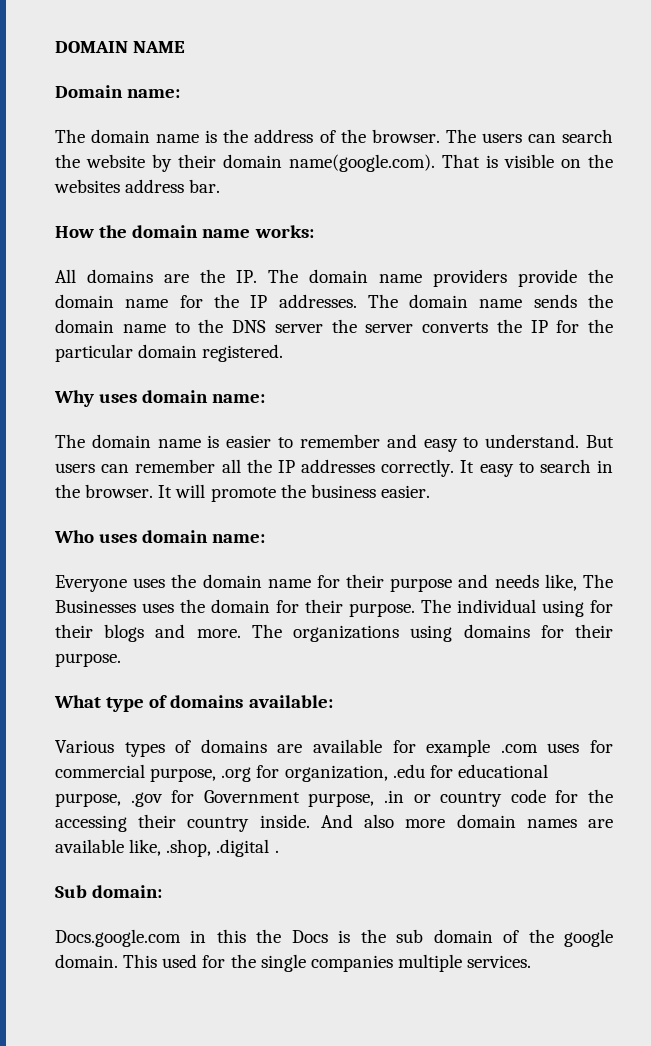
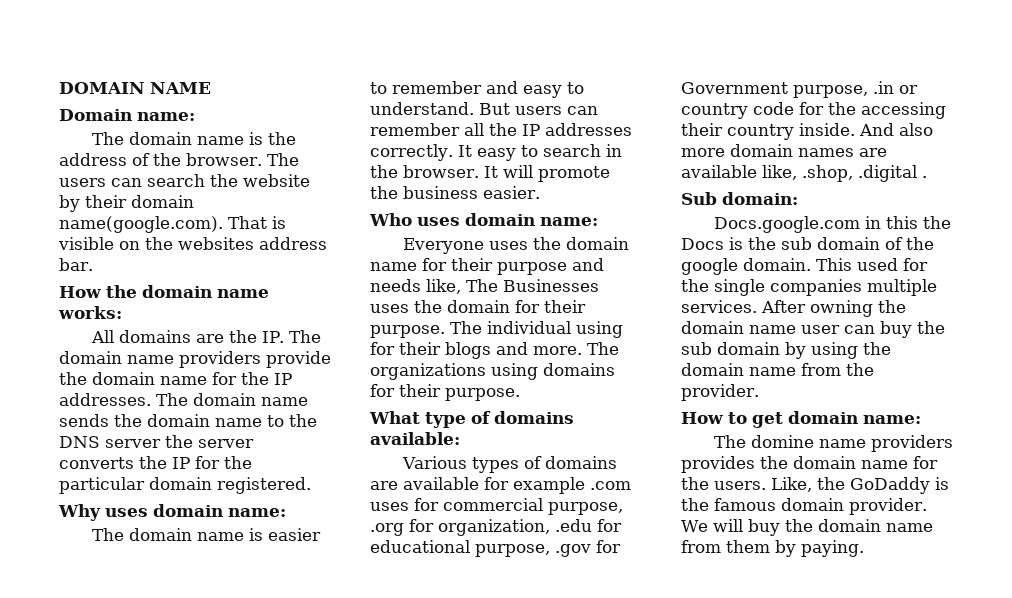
+ After owning the domain name user can buy the sub domain by using the domain name from the provider.
+ How to get domain name:
+ The domine name providers provides the domain name for the users. Like, the GoDaddy is the famous domain provider. We will buy the domain name from them by paying.

